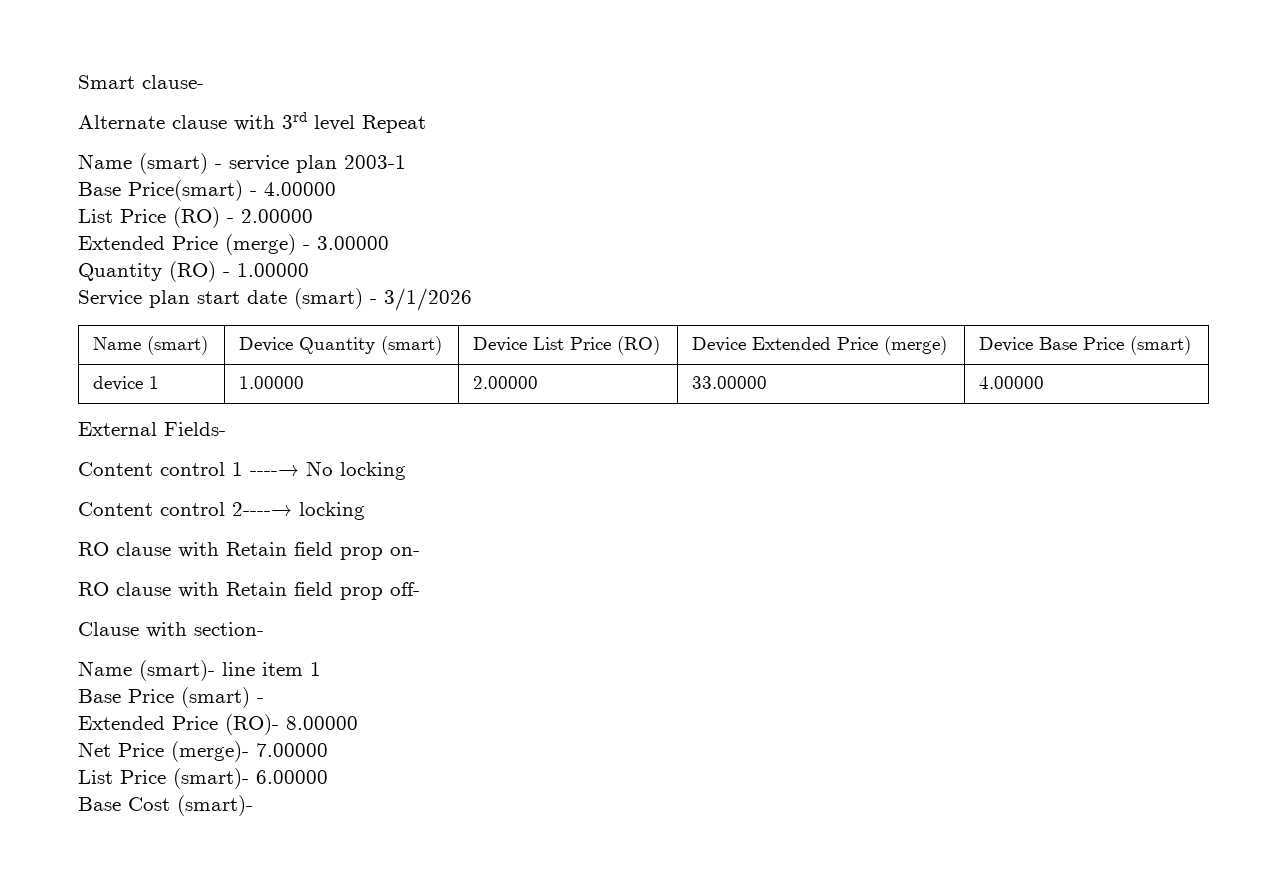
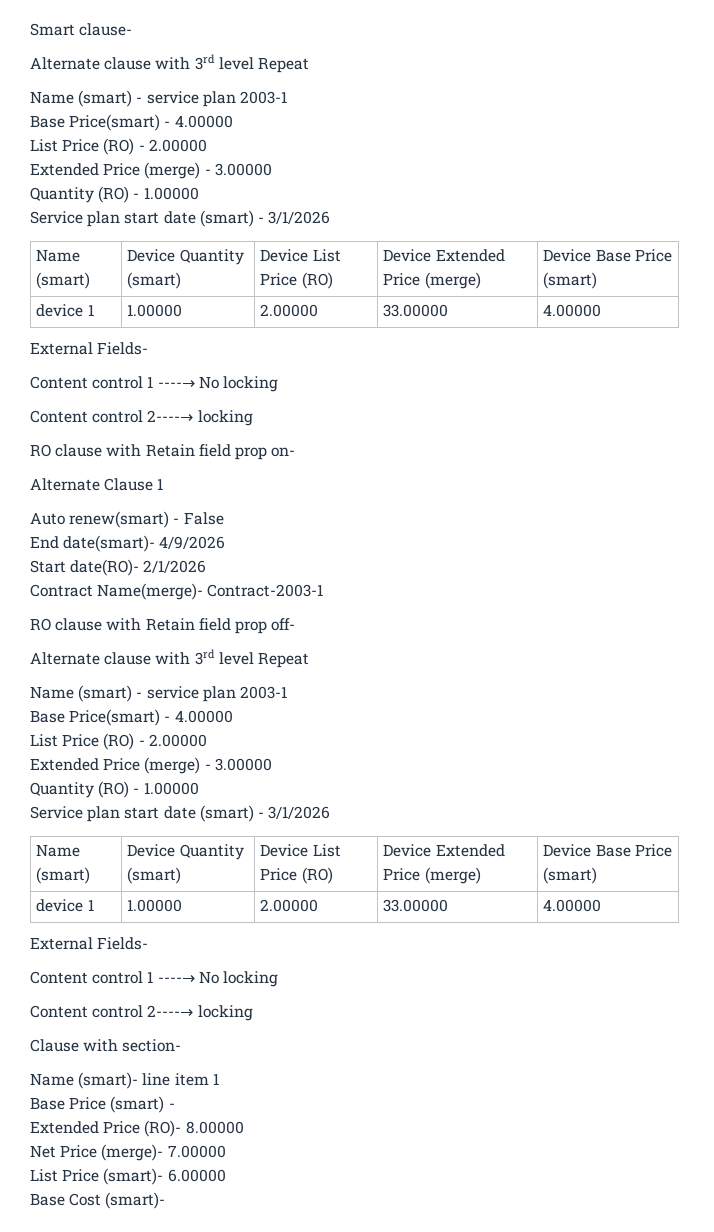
+ Alternate Clause 1
+ Auto renew(smart) - False
+ End date(smart)- 4/9/2026
+ Start date(RO)- 2/1/2026
+ Contract Name(merge)- Contract-2003-1
  RO clause with Retain field prop off-
+ Alternate clause with 3rd level Repeat
+ Name (smart) - service plan 2003-1
+ Base Price(smart) - 4.00000
+ List Price (RO) - 2.00000
+ Extended Price (merge) - 3.00000
+ Quantity (RO) - 1.00000
+ Service plan start date (smart) - 3/1/2026
+ Name (smart) | Device Quantity (smart) | Device List Price (RO) | Device Extended Price (merge) | Device Base Price (smart)
+ device 1 | 1.00000 | 2.00000 | 33.00000 | 4.00000
+ External Fields-
+ Content control 1 ----→ No locking
+ Content control 2----→ locking

